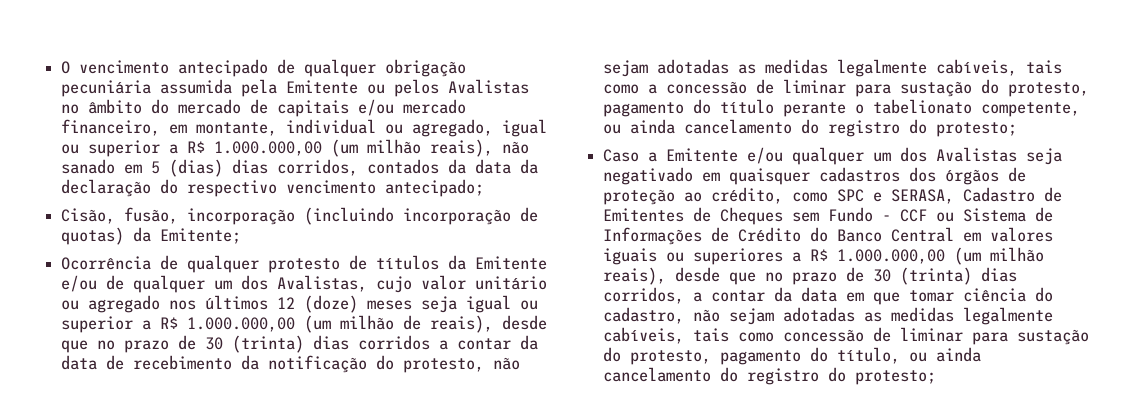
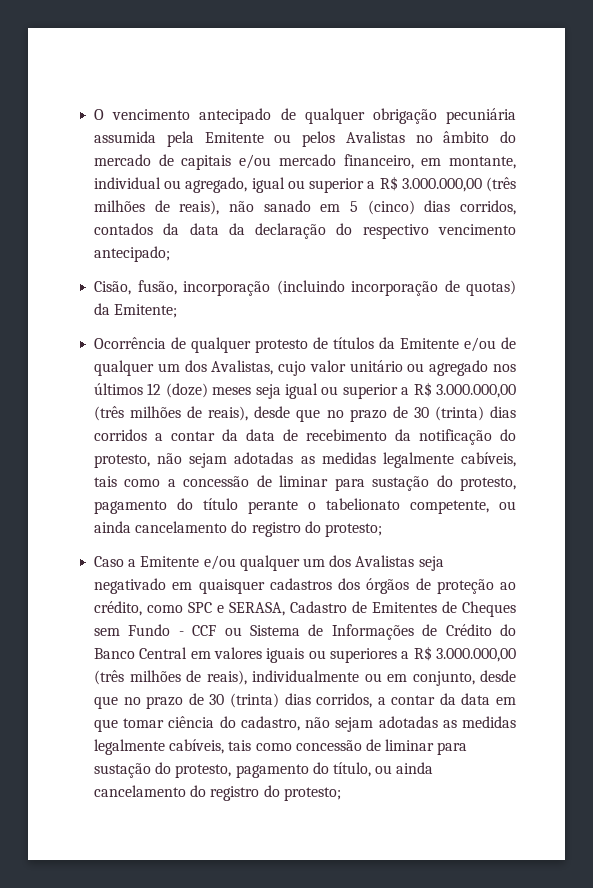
- O vencimento antecipado de qualquer obrigação pecuniária assumida pela Emitente ou pelos Avalistas no âmbito do mercado de capitais e/ou mercado financeiro, em montante, individual ou agregado, igual ou superior a R$ 1.000.000,00 (um milhão reais), não sanado em 5 (dias) dias corridos, contados da data da declaração do respectivo vencimento antecipado;
+ O vencimento antecipado de qualquer obrigação pecuniária assumida pela Emitente ou pelos Avalistas no âmbito do mercado de capitais e/ou mercado financeiro, em montante, individual ou agregado, igual ou superior a R$ 3.000.000,00 (três milhões de reais), não sanado em 5 (cinco) dias corridos, contados da data da declaração do respectivo vencimento antecipado;
- Ocorrência de qualquer protesto de títulos da Emitente e/ou de qualquer um dos Avalistas, cujo valor unitário ou agregado nos últimos 12 (doze) meses seja igual ou superior a R$ 1.000.000,00 (um milhão de reais), desde que no prazo de 30 (trinta) dias corridos a contar da data de recebimento da notificação do protesto, não sejam adotadas as medidas legalmente cabíveis, tais como a concessão de liminar para sustação do protesto, pagamento do título perante o tabelionato competente, ou ainda cancelamento do registro do protesto;
+ Ocorrência de qualquer protesto de títulos da Emitente e/ou de qualquer um dos Avalistas, cujo valor unitário ou agregado nos últimos 12 (doze) meses seja igual ou superior a R$ 3.000.000,00 (três milhões de reais), desde que no prazo de 30 (trinta) dias corridos a contar da data de recebimento da notificação do protesto, não sejam adotadas as medidas legalmente cabíveis, tais como a concessão de liminar para sustação do protesto, pagamento do título perante o tabelionato competente, ou ainda cancelamento do registro do protesto;
- Caso a Emitente e/ou qualquer um dos Avalistas seja negativado em quaisquer cadastros dos órgãos de proteção ao crédito, como SPC e SERASA, Cadastro de Emitentes de Cheques sem Fundo - CCF ou Sistema de Informações de Crédito do Banco Central em valores iguais ou superiores a R$ 1.000.000,00 (um milhão reais), desde que no prazo de 30 (trinta) dias corridos, a contar da data em que tomar ciência do cadastro, não sejam adotadas as medidas legalmente cabíveis, tais como concessão de liminar para sustação do protesto, pagamento do título, ou ainda cancelamento do registro do protesto;
+ Caso a Emitente e/ou qualquer um dos Avalistas seja negativado em quaisquer cadastros dos órgãos de proteção ao crédito, como SPC e SERASA, Cadastro de Emitentes de Cheques sem Fundo - CCF ou Sistema de Informações de Crédito do Banco Central em valores iguais ou superiores a R$ 3.000.000,00 (três milhões de reais), individualmente ou em conjunto, desde que no prazo de 30 (trinta) dias corridos, a contar da data em que tomar ciência do cadastro, não sejam adotadas as medidas legalmente cabíveis, tais como concessão de liminar para sustação do protesto, pagamento do título, ou ainda cancelamento do registro do protesto;

